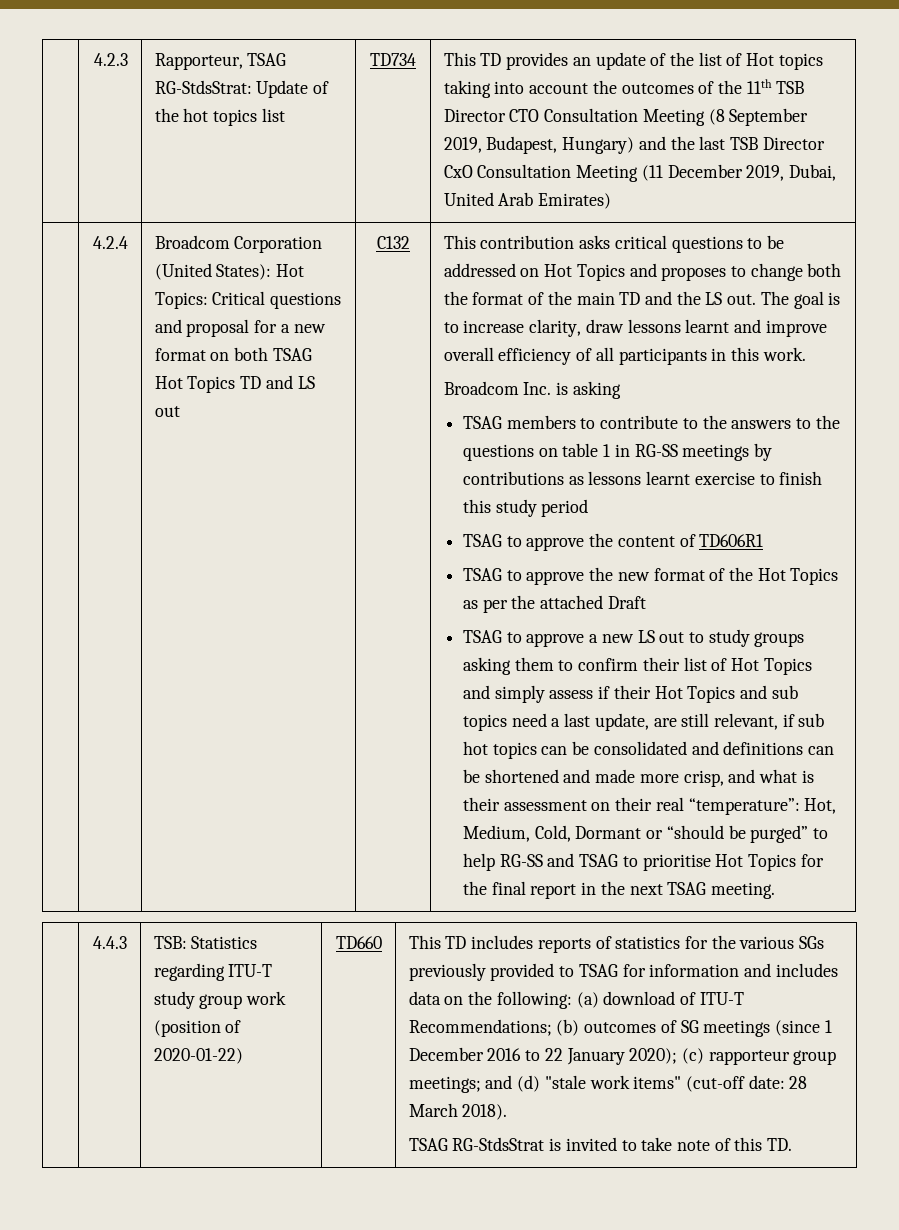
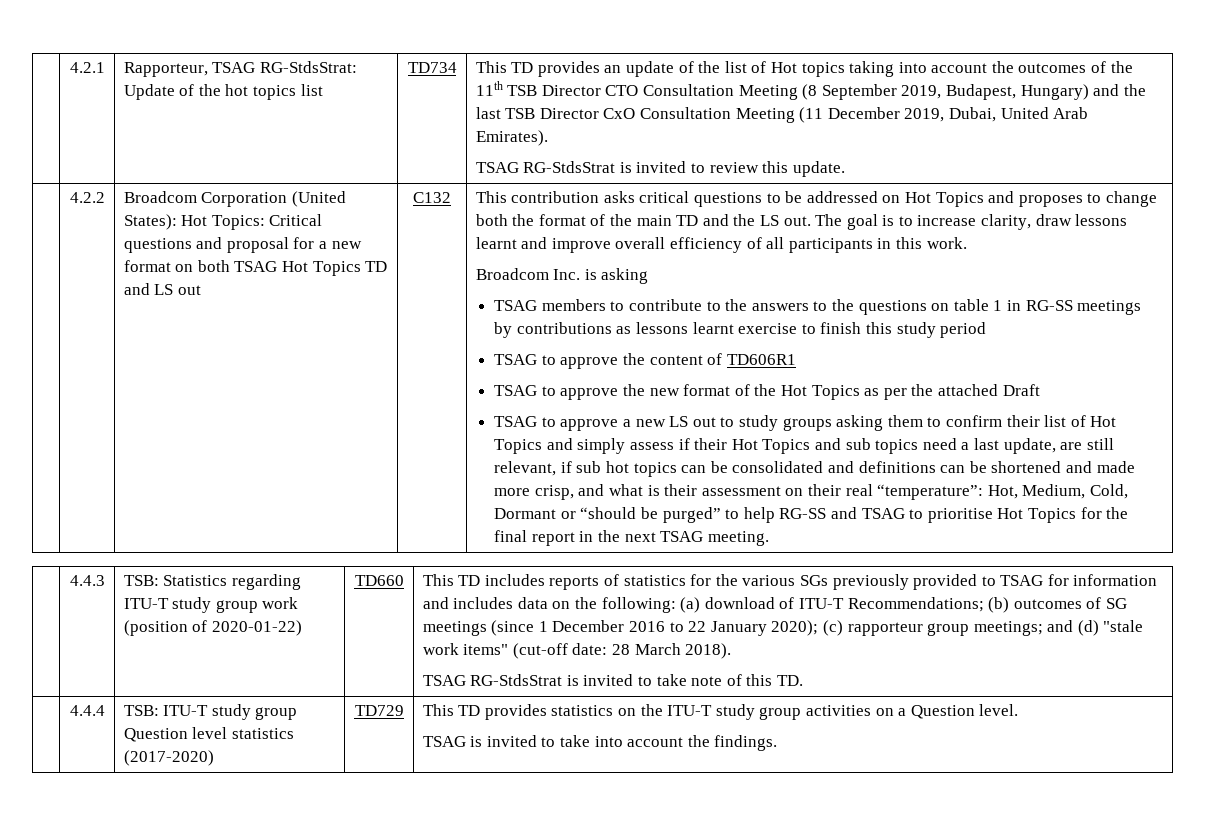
- 4.2.3
+ 4.2.1
- This TD provides an update of the list of Hot topics taking into account the outcomes of the 11th TSB Director CTO Consultation Meeting (8 September 2019, Budapest, Hungary) and the last TSB Director CxO Consultation Meeting (11 December 2019, Dubai, United Arab Emirates)
- | 4.2.4
+ This TD provides an update of the list of Hot topics taking into account the outcomes of the 11th TSB Director CTO Consultation Meeting (8 September 2019, Budapest, Hungary) and the last TSB Director CxO Consultation Meeting (11 December 2019, Dubai, United Arab Emirates).
+ TSAG RG-StdsStrat is invited to review this update.
+ | 4.2.2
+ | 4.4.4 | TSB: ITU-T study group Question level statistics (2017-2020) | TD729 | This TD provides statistics on the ITU-T study group activities on a Question level.
+ TSAG is invited to take into account the findings.

